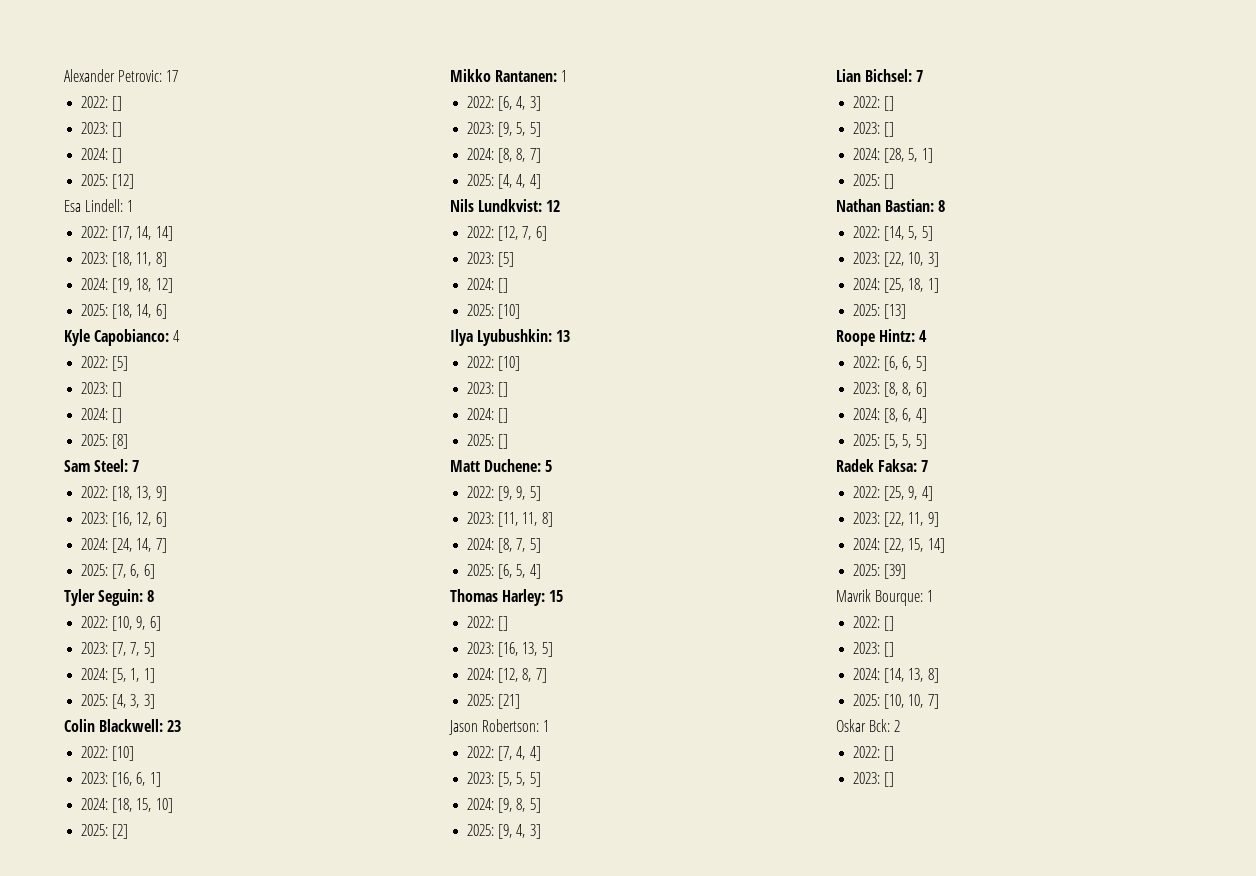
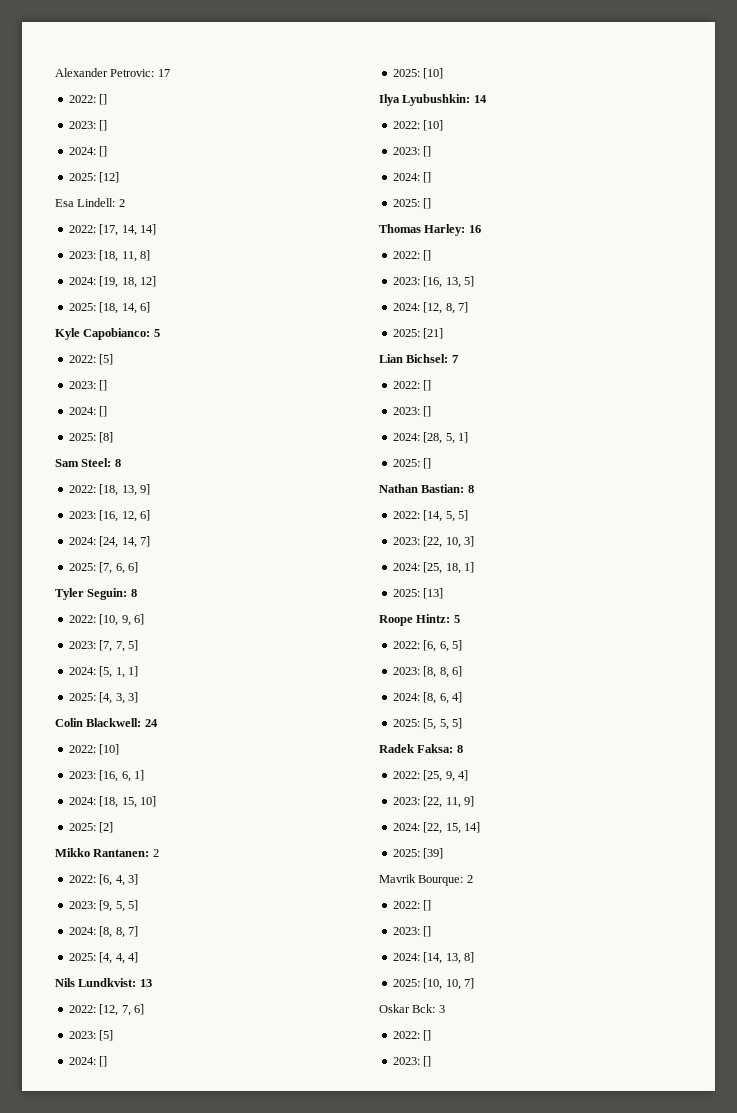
- Esa Lindell: 1
+ Esa Lindell: 2
- Kyle Capobianco: 4
+ Kyle Capobianco: 5
- Sam Steel: 7
+ Sam Steel: 8
- Colin Blackwell: 23
+ Colin Blackwell: 24
- Mikko Rantanen: 1
+ Mikko Rantanen: 2
- Nils Lundkvist: 12
+ Nils Lundkvist: 13
- Ilya Lyubushkin: 13
+ Ilya Lyubushkin: 14
- Matt Duchene: 5
- 2022: [9, 9, 5]
- 2023: [11, 11, 8]
- 2024: [8, 7, 5]
- 2025: [6, 5, 4]
- Thomas Harley: 15
+ Thomas Harley: 16
- Jason Robertson: 1
- 2022: [7, 4, 4]
- 2023: [5, 5, 5]
- 2024: [9, 8, 5]
- 2025: [9, 4, 3]
- Roope Hintz: 4
+ Roope Hintz: 5
- Radek Faksa: 7
+ Radek Faksa: 8
- Mavrik Bourque: 1
+ Mavrik Bourque: 2
- Oskar Bck: 2
+ Oskar Bck: 3

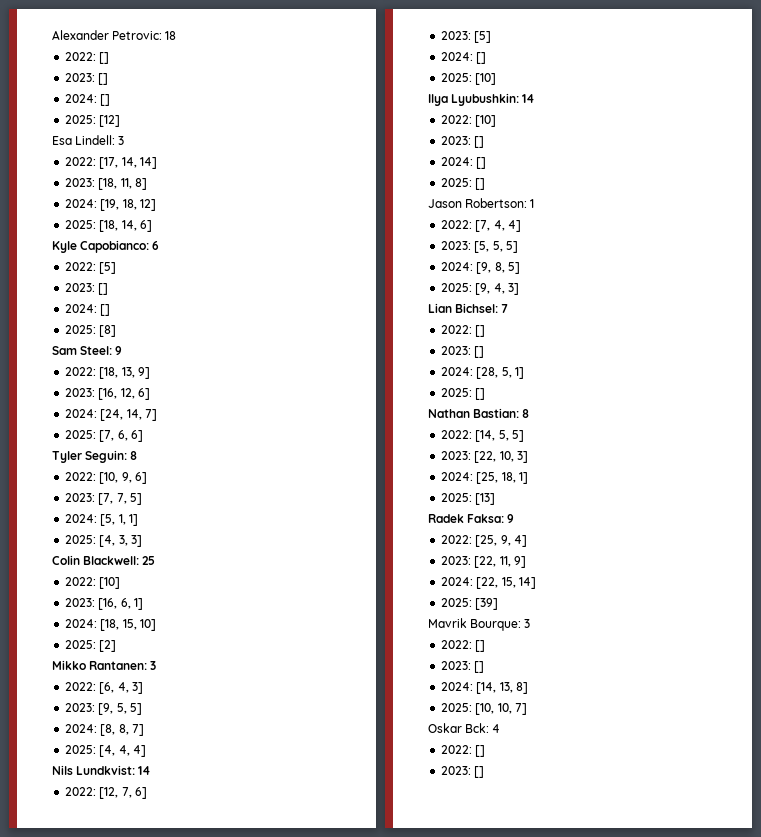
- Alexander Petrovic: 17
+ Alexander Petrovic: 18
- Esa Lindell: 2
+ Esa Lindell: 3
- Kyle Capobianco: 5
+ Kyle Capobianco: 6
- Sam Steel: 8
+ Sam Steel: 9
- Colin Blackwell: 24
+ Colin Blackwell: 25
- Mikko Rantanen: 2
+ Mikko Rantanen: 3
- Nils Lundkvist: 13
+ Nils Lundkvist: 14
- Thomas Harley: 16
- 2022: []
- 2023: [16, 13, 5]
- 2024: [12, 8, 7]
- 2025: [21]
+ Jason Robertson: 1
+ 2022: [7, 4, 4]
+ 2023: [5, 5, 5]
+ 2024: [9, 8, 5]
+ 2025: [9, 4, 3]
- Roope Hintz: 5
- 2022: [6, 6, 5]
- 2023: [8, 8, 6]
- 2024: [8, 6, 4]
- 2025: [5, 5, 5]
- Radek Faksa: 8
+ Radek Faksa: 9
- Mavrik Bourque: 2
+ Mavrik Bourque: 3
- Oskar Bck: 3
+ Oskar Bck: 4

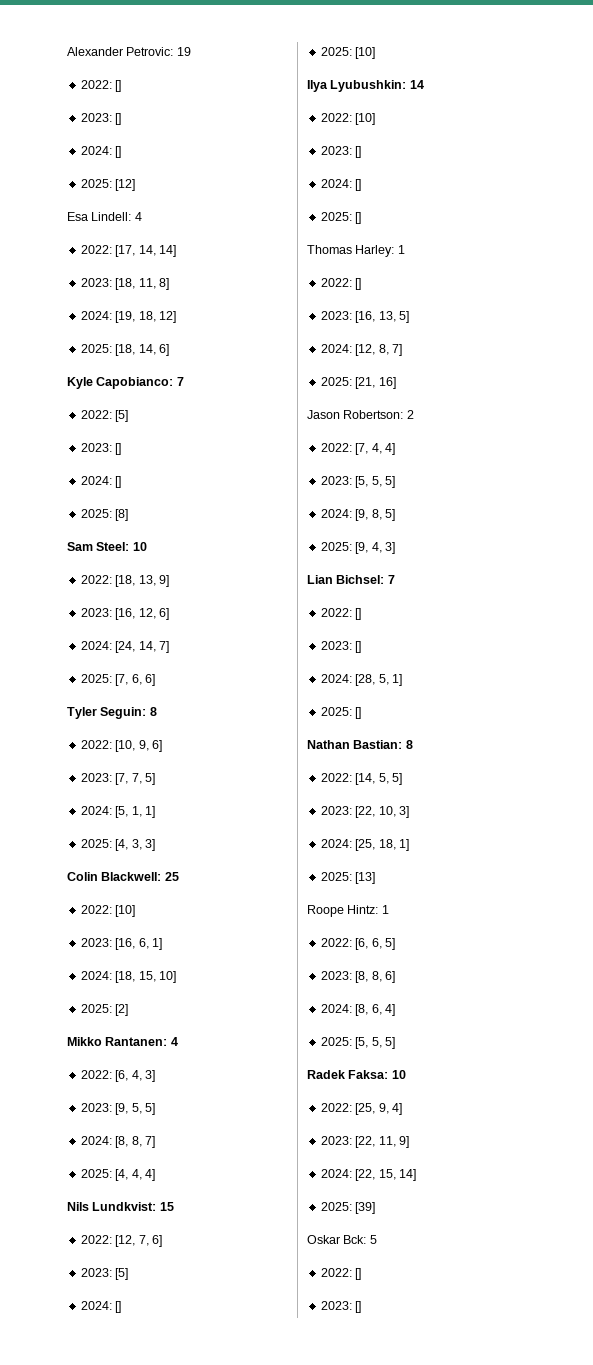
- Alexander Petrovic: 18
+ Alexander Petrovic: 19
- Esa Lindell: 3
+ Esa Lindell: 4
- Kyle Capobianco: 6
+ Kyle Capobianco: 7
- Sam Steel: 9
+ Sam Steel: 10
- Mikko Rantanen: 3
+ Mikko Rantanen: 4
- Nils Lundkvist: 14
+ Nils Lundkvist: 15
+ Thomas Harley: 1
+ 2022: []
+ 2023: [16, 13, 5]
+ 2024: [12, 8, 7]
+ 2025: [21, 16]
- Jason Robertson: 1
+ Jason Robertson: 2
+ Roope Hintz: 1
+ 2022: [6, 6, 5]
+ 2023: [8, 8, 6]
+ 2024: [8, 6, 4]
+ 2025: [5, 5, 5]
- Radek Faksa: 9
+ Radek Faksa: 10
- Mavrik Bourque: 3
- 2022: []
- 2023: []
- 2024: [14, 13, 8]
- 2025: [10, 10, 7]
- Oskar Bck: 4
+ Oskar Bck: 5

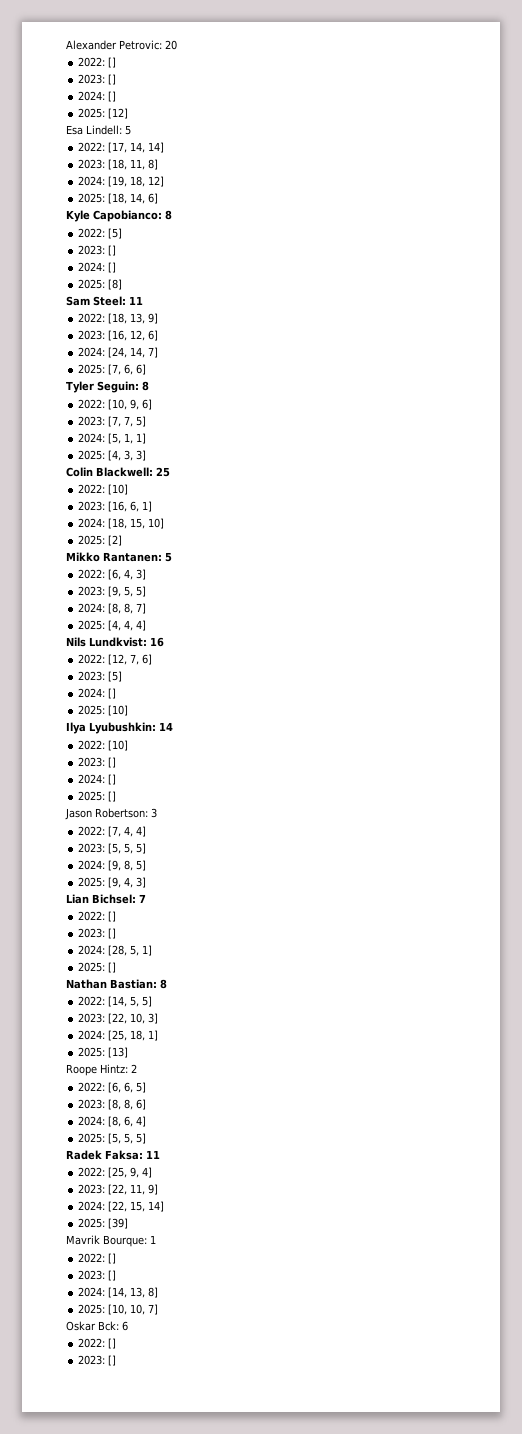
- Alexander Petrovic: 19
+ Alexander Petrovic: 20
- Esa Lindell: 4
+ Esa Lindell: 5
- Kyle Capobianco: 7
+ Kyle Capobianco: 8
- Sam Steel: 10
+ Sam Steel: 11
- Mikko Rantanen: 4
+ Mikko Rantanen: 5
- Nils Lundkvist: 15
+ Nils Lundkvist: 16
- Thomas Harley: 1
- 2022: []
- 2023: [16, 13, 5]
- 2024: [12, 8, 7]
- 2025: [21, 16]
- Jason Robertson: 2
+ Jason Robertson: 3
- Roope Hintz: 1
+ Roope Hintz: 2
- Radek Faksa: 10
+ Radek Faksa: 11
- Oskar Bck: 5
+ Mavrik Bourque: 1
+ 2022: []
+ 2023: []
+ 2024: [14, 13, 8]
+ 2025: [10, 10, 7]
+ Oskar Bck: 6

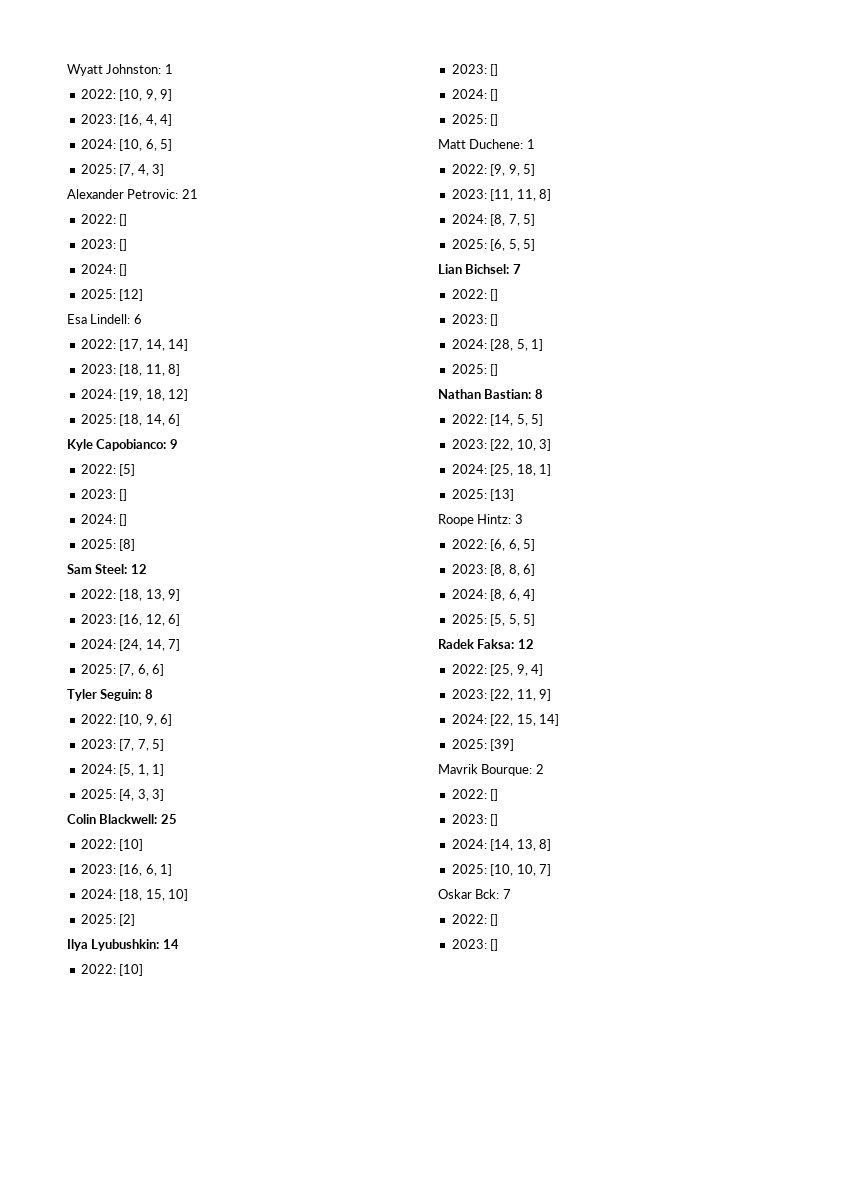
+ Wyatt Johnston: 1
+ 2022: [10, 9, 9]
+ 2023: [16, 4, 4]
+ 2024: [10, 6, 5]
+ 2025: [7, 4, 3]
- Alexander Petrovic: 20
+ Alexander Petrovic: 21
- Esa Lindell: 5
+ Esa Lindell: 6
- Kyle Capobianco: 8
+ Kyle Capobianco: 9
- Sam Steel: 11
+ Sam Steel: 12
- Mikko Rantanen: 5
- 2022: [6, 4, 3]
- 2023: [9, 5, 5]
- 2024: [8, 8, 7]
- 2025: [4, 4, 4]
- Nils Lundkvist: 16
- 2022: [12, 7, 6]
- 2023: [5]
- 2024: []
- 2025: [10]
- Jason Robertson: 3
- 2022: [7, 4, 4]
- 2023: [5, 5, 5]
- 2024: [9, 8, 5]
- 2025: [9, 4, 3]
+ Matt Duchene: 1
+ 2022: [9, 9, 5]
+ 2023: [11, 11, 8]
+ 2024: [8, 7, 5]
+ 2025: [6, 5, 5]
- Roope Hintz: 2
+ Roope Hintz: 3
- Radek Faksa: 11
+ Radek Faksa: 12
- Mavrik Bourque: 1
+ Mavrik Bourque: 2
- Oskar Bck: 6
+ Oskar Bck: 7

